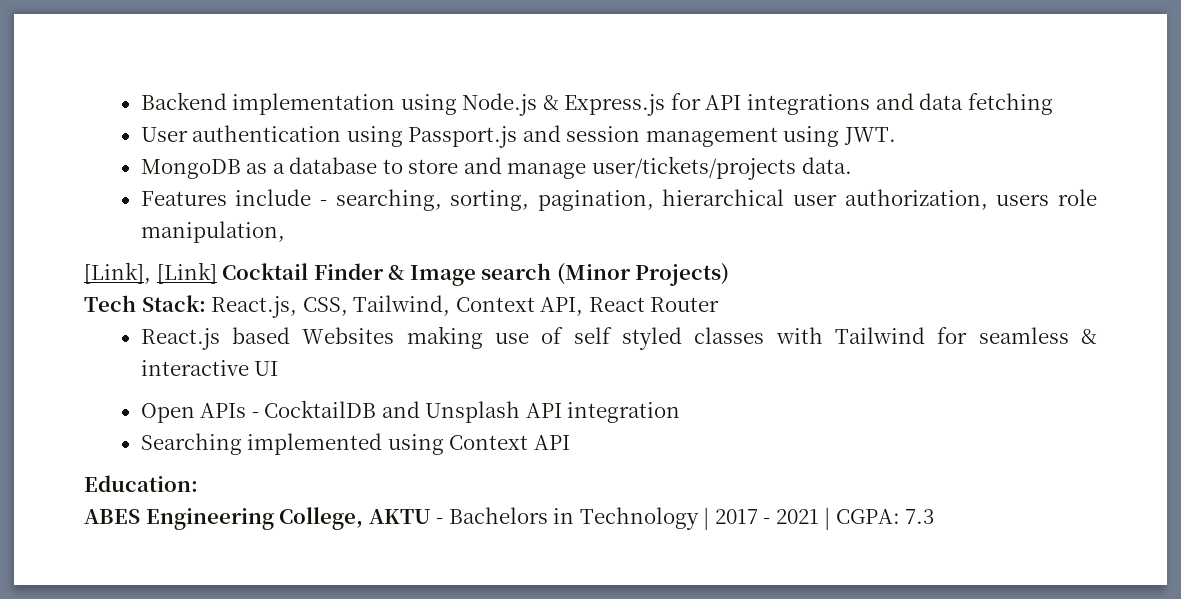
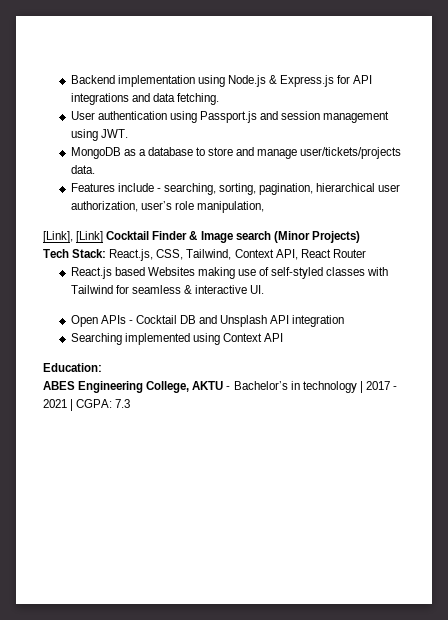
- Backend implementation using Node.js & Express.js for API integrations and data fetching
+ Backend implementation using Node.js & Express.js for API integrations and data fetching.
- Features include - searching, sorting, pagination, hierarchical user authorization, users role manipulation,
+ Features include - searching, sorting, pagination, hierarchical user authorization, user’s role manipulation,
- React.js based Websites making use of self styled classes with Tailwind for seamless & interactive UI
+ React.js based Websites making use of self-styled classes with Tailwind for seamless & interactive UI.
- Open APIs - CocktailDB and Unsplash API integration
+ Open APIs - Cocktail DB and Unsplash API integration
- ABES Engineering College, AKTU - Bachelors in Technology | 2017 - 2021 | CGPA: 7.3
+ ABES Engineering College, AKTU - Bachelor’s in technology | 2017 - 2021 | CGPA: 7.3

